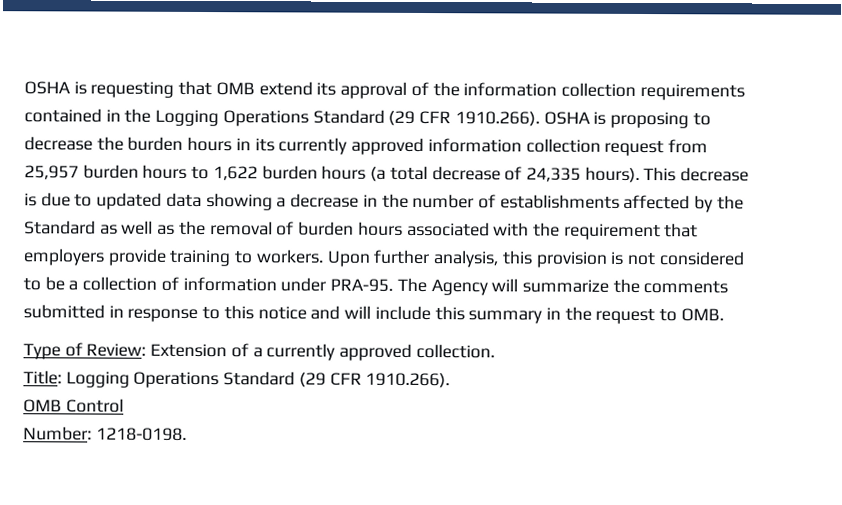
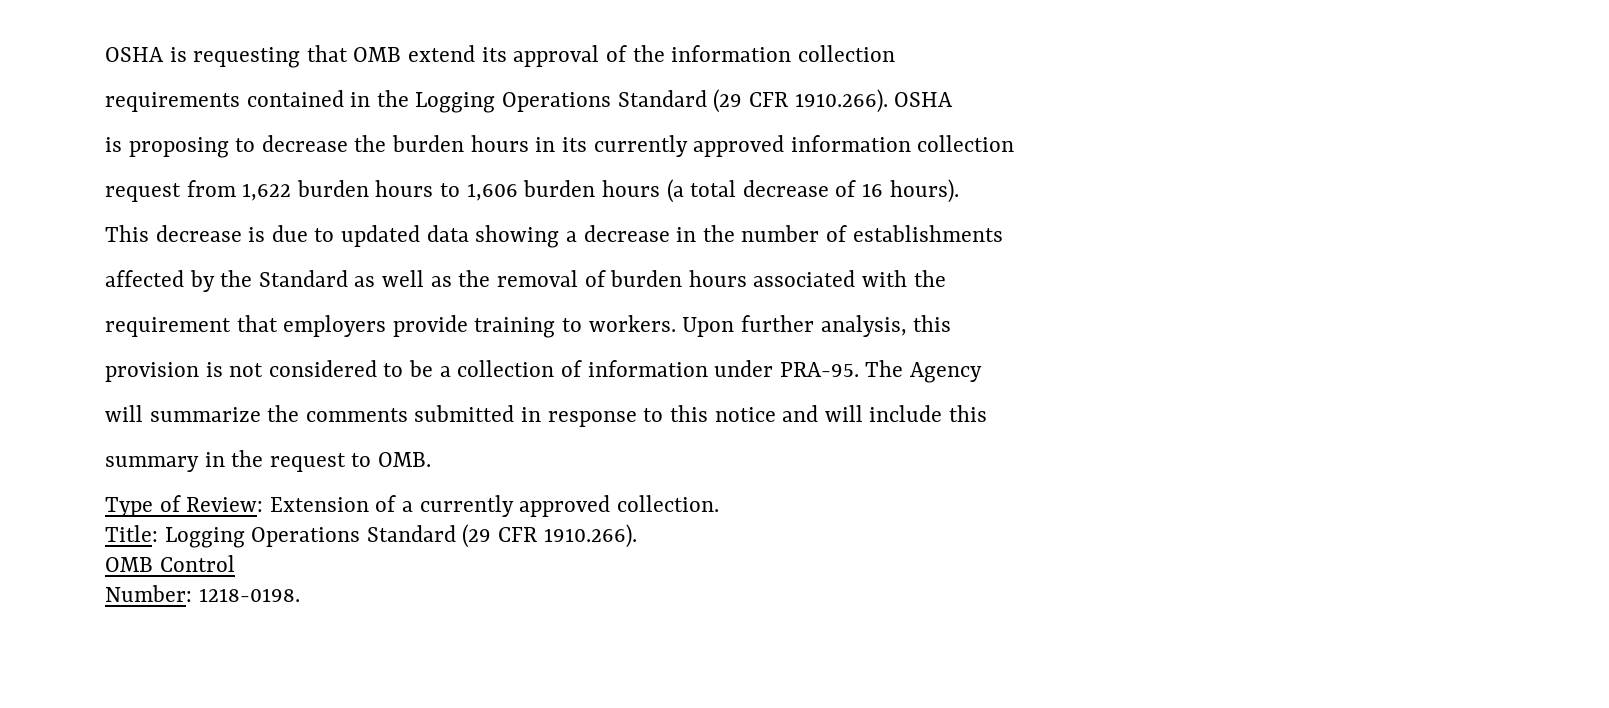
- OSHA is requesting that OMB extend its approval of the information collection requirements contained in the Logging Operations Standard (29 CFR 1910.266). OSHA is proposing to decrease the burden hours in its currently approved information collection request from 25,957 burden hours to 1,622 burden hours (a total decrease of 24,335 hours). This decrease is due to updated data showing a decrease in the number of establishments affected by the Standard as well as the removal of burden hours associated with the requirement that employers provide training to workers.
+ OSHA is requesting that OMB extend its approval of the information collection
+ requirements contained in the Logging Operations Standard (29 CFR 1910.266). OSHA
+ is proposing to decrease the burden hours in its currently approved information collection
+ request from 1,622 burden hours to 1,606 burden hours (a total decrease of 16 hours).
+ This decrease is due to updated data showing a decrease in the number of establishments
+ affected by the Standard as well as the removal of burden hours associated with the
+ requirement that employers provide training to workers.
- Upon further analysis, this provision is not considered to be a collection of information under PRA-95.
+ Upon further analysis, this
+ provision is not considered to be a collection of information under PRA-95.
- The Agency will summarize the comments submitted in response to this notice and will include this summary in the request to OMB.
+ The Agency
+ will summarize the comments submitted in response to this notice and will include this
+ summary in the request to OMB.

